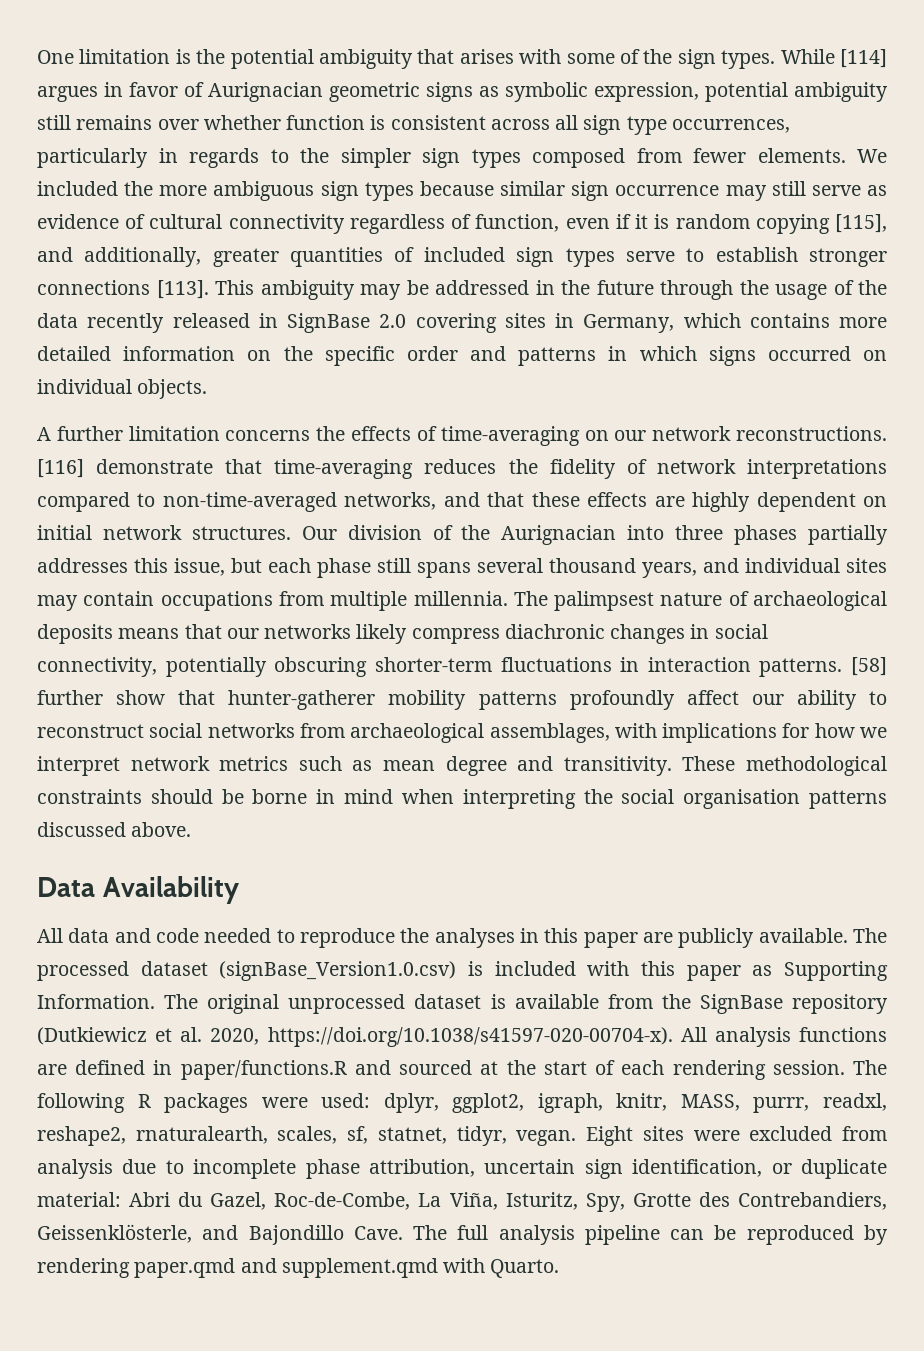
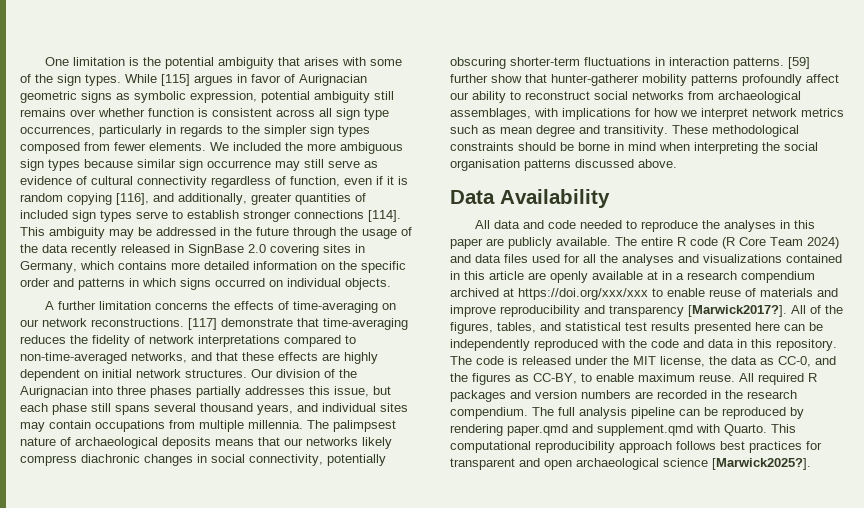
- While [114] argues in favor of Aurignacian geometric signs as symbolic expression, potential ambiguity still remains over whether function is consistent across all sign type occurrences, particularly in regards to the simpler sign types composed from fewer elements.
+ While [115] argues in favor of Aurignacian geometric signs as symbolic expression, potential ambiguity still remains over whether function is consistent across all sign type occurrences, particularly in regards to the simpler sign types composed from fewer elements.
- We included the more ambiguous sign types because similar sign occurrence may still serve as evidence of cultural connectivity regardless of function, even if it is random copying [115], and additionally, greater quantities of included sign types serve to establish stronger connections [113].
+ We included the more ambiguous sign types because similar sign occurrence may still serve as evidence of cultural connectivity regardless of function, even if it is random copying [116], and additionally, greater quantities of included sign types serve to establish stronger connections [114].
- [116] demonstrate that time-averaging reduces the fidelity of network interpretations compared to non-time-averaged networks, and that these effects are highly dependent on initial network structures.
+ [117] demonstrate that time-averaging reduces the fidelity of network interpretations compared to non-time-averaged networks, and that these effects are highly dependent on initial network structures.
- [58] further show that hunter-gatherer mobility patterns profoundly affect our ability to reconstruct social networks from archaeological assemblages, with implications for how we interpret network metrics such as mean degree and transitivity.
+ [59] further show that hunter-gatherer mobility patterns profoundly affect our ability to reconstruct social networks from archaeological assemblages, with implications for how we interpret network metrics such as mean degree and transitivity.
- The processed dataset (signBase_Version1.0.csv) is included with this paper as Supporting Information. The original unprocessed dataset is available from the SignBase repository (Dutkiewicz et al. 2020, https://doi.org/10.1038/s41597-020-00704-x). All analysis functions are defined in paper/functions.R and sourced at the start of each rendering session. The following R packages were used: dplyr, ggplot2, igraph, knitr, MASS, purrr, readxl, reshape2, rnaturalearth, scales, sf, statnet, tidyr, vegan. Eight sites were excluded from analysis due to incomplete phase attribution, uncertain sign identification, or duplicate material: Abri du Gazel, Roc-de-Combe, La Viña, Isturitz, Spy, Grotte des Contrebandiers, Geissenklösterle, and Bajondillo Cave.
+ The entire R code (R Core Team 2024) and data files used for all the analyses and visualizations contained in this article are openly available at in a research compendium archived at https://doi.org/xxx/xxx to enable reuse of materials and improve reproducibility and transparency [Marwick2017?]. All of the figures, tables, and statistical test results presented here can be independently reproduced with the code and data in this repository. The code is released under the MIT license, the data as CC-0, and the figures as CC-BY, to enable maximum reuse. All required R packages and version numbers are recorded in the research compendium.
+ This computational reproducibility approach follows best practices for transparent and open archaeological science [Marwick2025?].

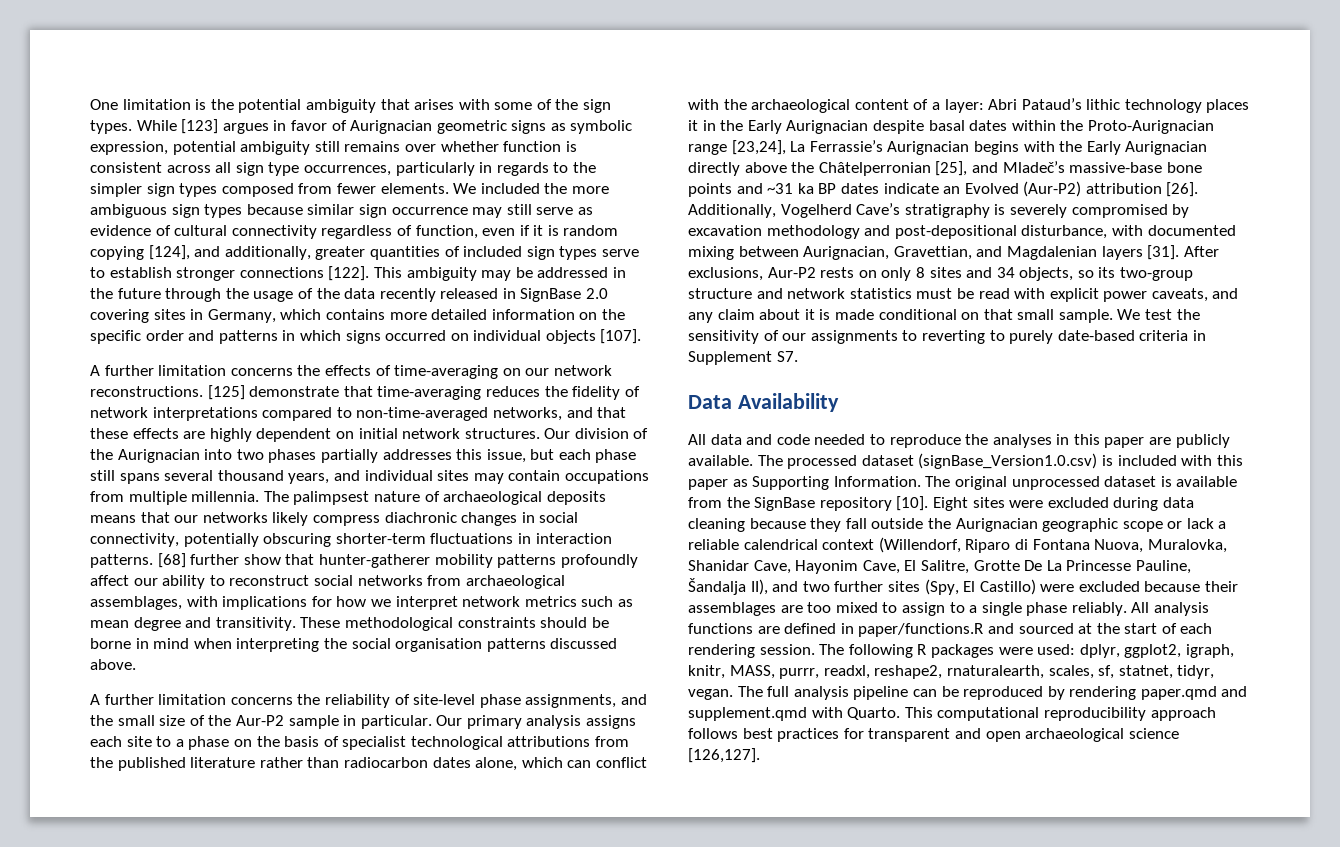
- While [115] argues in favor of Aurignacian geometric signs as symbolic expression, potential ambiguity still remains over whether function is consistent across all sign type occurrences, particularly in regards to the simpler sign types composed from fewer elements.
+ While [123] argues in favor of Aurignacian geometric signs as symbolic expression, potential ambiguity still remains over whether function is consistent across all sign type occurrences, particularly in regards to the simpler sign types composed from fewer elements.
- We included the more ambiguous sign types because similar sign occurrence may still serve as evidence of cultural connectivity regardless of function, even if it is random copying [116], and additionally, greater quantities of included sign types serve to establish stronger connections [114].
+ We included the more ambiguous sign types because similar sign occurrence may still serve as evidence of cultural connectivity regardless of function, even if it is random copying [124], and additionally, greater quantities of included sign types serve to establish stronger connections [122].
- This ambiguity may be addressed in the future through the usage of the data recently released in SignBase 2.0 covering sites in Germany, which contains more detailed information on the specific order and patterns in which signs occurred on individual objects.
+ This ambiguity may be addressed in the future through the usage of the data recently released in SignBase 2.0 covering sites in Germany, which contains more detailed information on the specific order and patterns in which signs occurred on individual objects [107].
- [117] demonstrate that time-averaging reduces the fidelity of network interpretations compared to non-time-averaged networks, and that these effects are highly dependent on initial network structures.
+ [125] demonstrate that time-averaging reduces the fidelity of network interpretations compared to non-time-averaged networks, and that these effects are highly dependent on initial network structures.
- Our division of the Aurignacian into three phases partially addresses this issue, but each phase still spans several thousand years, and individual sites may contain occupations from multiple millennia.
+ Our division of the Aurignacian into two phases partially addresses this issue, but each phase still spans several thousand years, and individual sites may contain occupations from multiple millennia.
- [59] further show that hunter-gatherer mobility patterns profoundly affect our ability to reconstruct social networks from archaeological assemblages, with implications for how we interpret network metrics such as mean degree and transitivity.
+ [68] further show that hunter-gatherer mobility patterns profoundly affect our ability to reconstruct social networks from archaeological assemblages, with implications for how we interpret network metrics such as mean degree and transitivity.
+ A further limitation concerns the reliability of site-level phase assignments, and the small size of the Aur-P2 sample in particular. Our primary analysis assigns each site to a phase on the basis of specialist technological attributions from the published literature rather than radiocarbon dates alone, which can conflict with the archaeological content of a layer: Abri Pataud’s lithic technology places it in the Early Aurignacian despite basal dates within the Proto-Aurignacian range [23,24], La Ferrassie’s Aurignacian begins with the Early Aurignacian directly above the Châtelperronian [25], and Mladeč’s massive-base bone points and ~31 ka BP dates indicate an Evolved (Aur-P2) attribution [26]. Additionally, Vogelherd Cave’s stratigraphy is severely compromised by excavation methodology and post-depositional disturbance, with documented mixing between Aurignacian, Gravettian, and Magdalenian layers [31]. After exclusions, Aur-P2 rests on only 8 sites and 34 objects, so its two-group structure and network statistics must be read with explicit power caveats, and any claim about it is made conditional on that small sample. We test the sensitivity of our assignments to reverting to purely date-based criteria in Supplement S7.
- The entire R code (R Core Team 2024) and data files used for all the analyses and visualizations contained in this article are openly available at in a research compendium archived at https://doi.org/xxx/xxx to enable reuse of materials and improve reproducibility and transparency [Marwick2017?]. All of the figures, tables, and statistical test results presented here can be independently reproduced with the code and data in this repository. The code is released under the MIT license, the data as CC-0, and the figures as CC-BY, to enable maximum reuse. All required R packages and version numbers are recorded in the research compendium.
+ The processed dataset (signBase_Version1.0.csv) is included with this paper as Supporting Information. The original unprocessed dataset is available from the SignBase repository [10]. Eight sites were excluded during data cleaning because they fall outside the Aurignacian geographic scope or lack a reliable calendrical context (Willendorf, Riparo di Fontana Nuova, Muralovka, Shanidar Cave, Hayonim Cave, El Salitre, Grotte De La Princesse Pauline, Šandalja II), and two further sites (Spy, El Castillo) were excluded because their assemblages are too mixed to assign to a single phase reliably. All analysis functions are defined in paper/functions.R and sourced at the start of each rendering session. The following R packages were used: dplyr, ggplot2, igraph, knitr, MASS, purrr, readxl, reshape2, rnaturalearth, scales, sf, statnet, tidyr, vegan.
- This computational reproducibility approach follows best practices for transparent and open archaeological science [Marwick2025?].
+ This computational reproducibility approach follows best practices for transparent and open archaeological science [126,127].

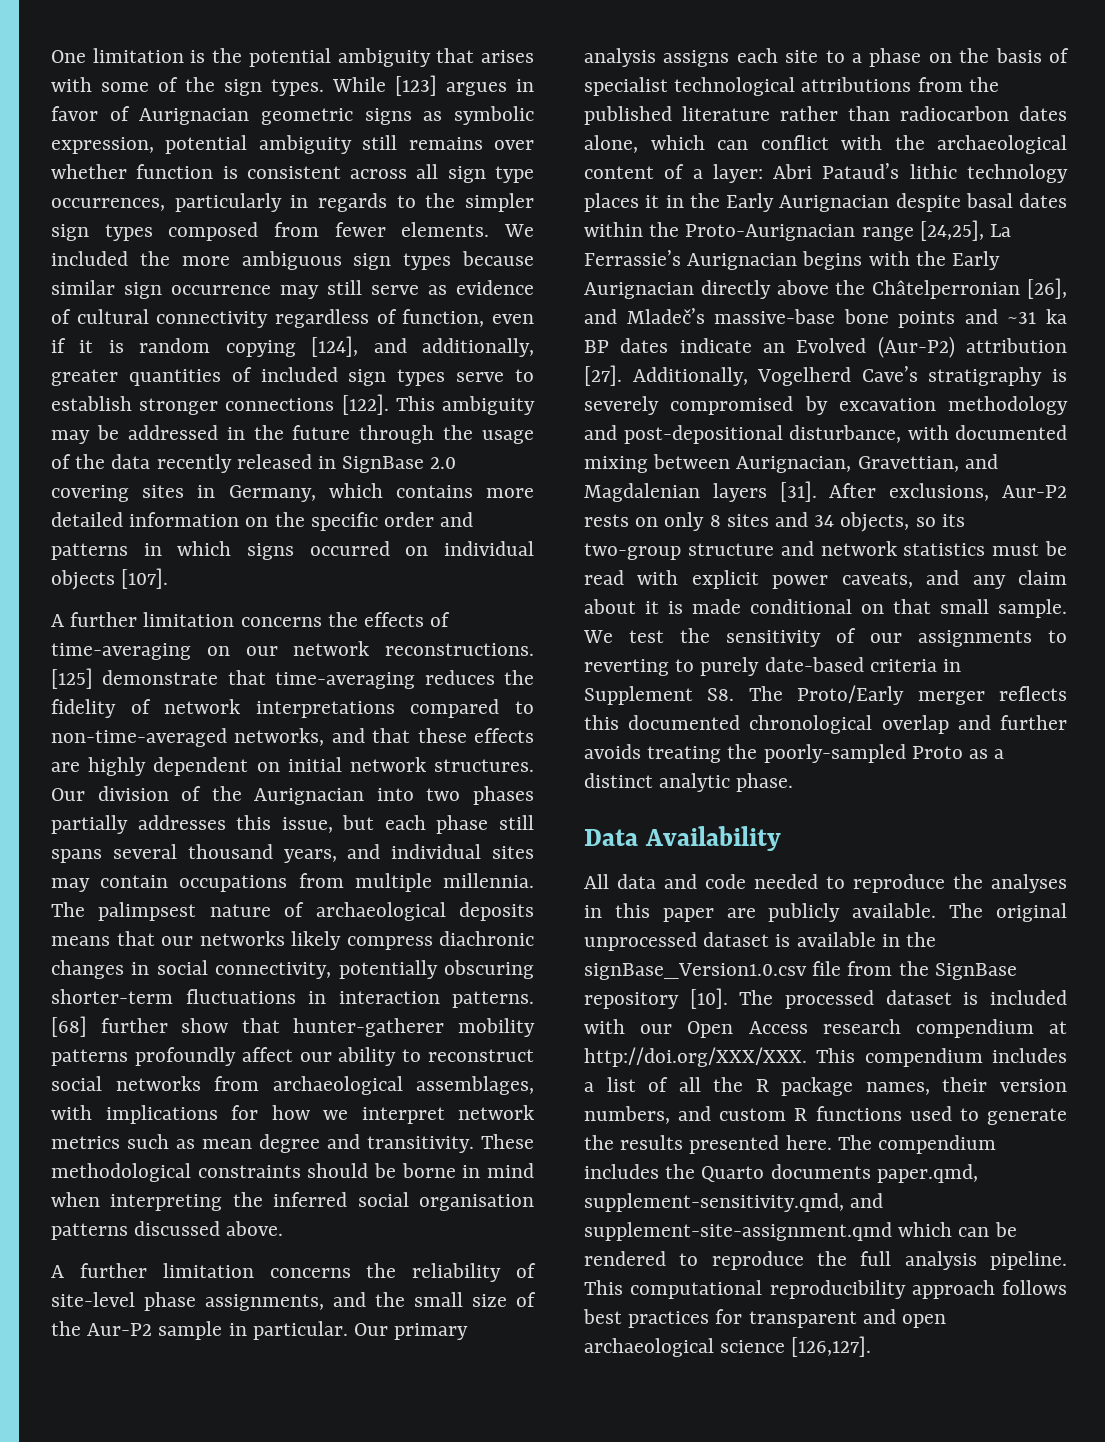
- These methodological constraints should be borne in mind when interpreting the social organisation patterns discussed above.
+ These methodological constraints should be borne in mind when interpreting the inferred social organisation patterns discussed above.
- Abri Pataud’s lithic technology places it in the Early Aurignacian despite basal dates within the Proto-Aurignacian range [23,24], La Ferrassie’s Aurignacian begins with the Early Aurignacian directly above the Châtelperronian [25], and Mladeč’s massive-base bone points and ~31 ka BP dates indicate an Evolved (Aur-P2) attribution [26].
+ Abri Pataud’s lithic technology places it in the Early Aurignacian despite basal dates within the Proto-Aurignacian range [24,25], La Ferrassie’s Aurignacian begins with the Early Aurignacian directly above the Châtelperronian [26], and Mladeč’s massive-base bone points and ~31 ka BP dates indicate an Evolved (Aur-P2) attribution [27].
- We test the sensitivity of our assignments to reverting to purely date-based criteria in Supplement S7.
+ We test the sensitivity of our assignments to reverting to purely date-based criteria in Supplement S8. The Proto/Early merger reflects this documented chronological overlap and further avoids treating the poorly-sampled Proto as a distinct analytic phase.
- The processed dataset (signBase_Version1.0.csv) is included with this paper as Supporting Information. The original unprocessed dataset is available from the SignBase repository [10].
+ The original unprocessed dataset is available in the signBase_Version1.0.csv file from the SignBase repository [10].
- Eight sites were excluded during data cleaning because they fall outside the Aurignacian geographic scope or lack a reliable calendrical context (Willendorf, Riparo di Fontana Nuova, Muralovka, Shanidar Cave, Hayonim Cave, El Salitre, Grotte De La Princesse Pauline, Šandalja II), and two further sites (Spy, El Castillo) were excluded because their assemblages are too mixed to assign to a single phase reliably. All analysis functions are defined in paper/functions.R and sourced at the start of each rendering session. The following R packages were used: dplyr, ggplot2, igraph, knitr, MASS, purrr, readxl, reshape2, rnaturalearth, scales, sf, statnet, tidyr, vegan. The full analysis pipeline can be reproduced by rendering paper.qmd and supplement.qmd with Quarto.
+ The processed dataset is included with our Open Access research compendium at http://doi.org/XXX/XXX. This compendium includes a list of all the R package names, their version numbers, and custom R functions used to generate the results presented here. The compendium includes the Quarto documents paper.qmd, supplement-sensitivity.qmd, and supplement-site-assignment.qmd which can be rendered to reproduce the full analysis pipeline.

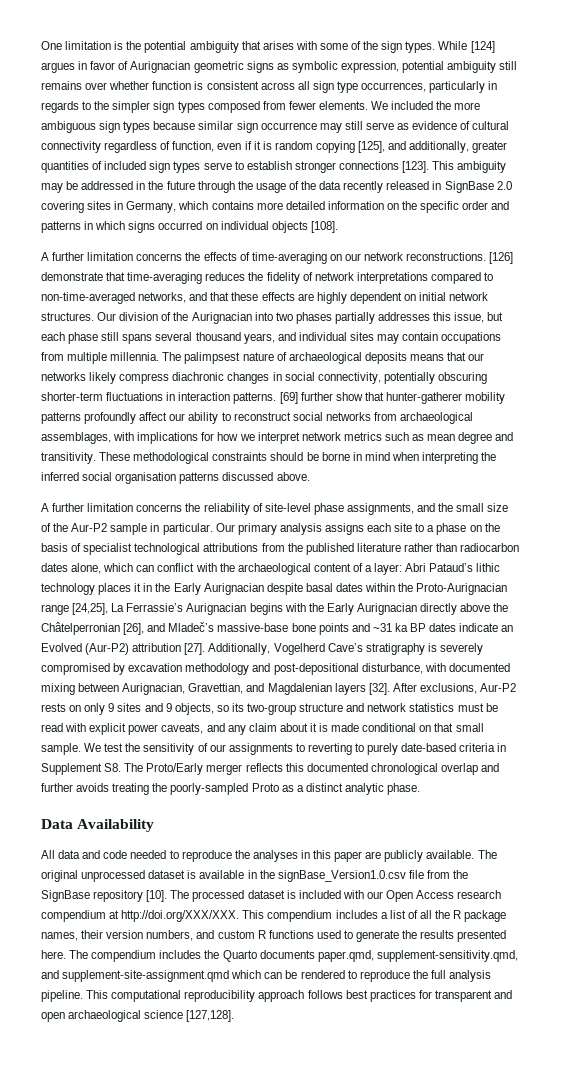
- While [123] argues in favor of Aurignacian geometric signs as symbolic expression, potential ambiguity still remains over whether function is consistent across all sign type occurrences, particularly in regards to the simpler sign types composed from fewer elements.
+ While [124] argues in favor of Aurignacian geometric signs as symbolic expression, potential ambiguity still remains over whether function is consistent across all sign type occurrences, particularly in regards to the simpler sign types composed from fewer elements.
- We included the more ambiguous sign types because similar sign occurrence may still serve as evidence of cultural connectivity regardless of function, even if it is random copying [124], and additionally, greater quantities of included sign types serve to establish stronger connections [122].
+ We included the more ambiguous sign types because similar sign occurrence may still serve as evidence of cultural connectivity regardless of function, even if it is random copying [125], and additionally, greater quantities of included sign types serve to establish stronger connections [123].
- This ambiguity may be addressed in the future through the usage of the data recently released in SignBase 2.0 covering sites in Germany, which contains more detailed information on the specific order and patterns in which signs occurred on individual objects [107].
+ This ambiguity may be addressed in the future through the usage of the data recently released in SignBase 2.0 covering sites in Germany, which contains more detailed information on the specific order and patterns in which signs occurred on individual objects [108].
- [125] demonstrate that time-averaging reduces the fidelity of network interpretations compared to non-time-averaged networks, and that these effects are highly dependent on initial network structures.
+ [126] demonstrate that time-averaging reduces the fidelity of network interpretations compared to non-time-averaged networks, and that these effects are highly dependent on initial network structures.
- [68] further show that hunter-gatherer mobility patterns profoundly affect our ability to reconstruct social networks from archaeological assemblages, with implications for how we interpret network metrics such as mean degree and transitivity.
+ [69] further show that hunter-gatherer mobility patterns profoundly affect our ability to reconstruct social networks from archaeological assemblages, with implications for how we interpret network metrics such as mean degree and transitivity.
- Additionally, Vogelherd Cave’s stratigraphy is severely compromised by excavation methodology and post-depositional disturbance, with documented mixing between Aurignacian, Gravettian, and Magdalenian layers [31].
+ Additionally, Vogelherd Cave’s stratigraphy is severely compromised by excavation methodology and post-depositional disturbance, with documented mixing between Aurignacian, Gravettian, and Magdalenian layers [32].
- After exclusions, Aur-P2 rests on only 8 sites and 34 objects, so its two-group structure and network statistics must be read with explicit power caveats, and any claim about it is made conditional on that small sample.
+ After exclusions, Aur-P2 rests on only 9 sites and 9 objects, so its two-group structure and network statistics must be read with explicit power caveats, and any claim about it is made conditional on that small sample.
- This computational reproducibility approach follows best practices for transparent and open archaeological science [126,127].
+ This computational reproducibility approach follows best practices for transparent and open archaeological science [127,128].

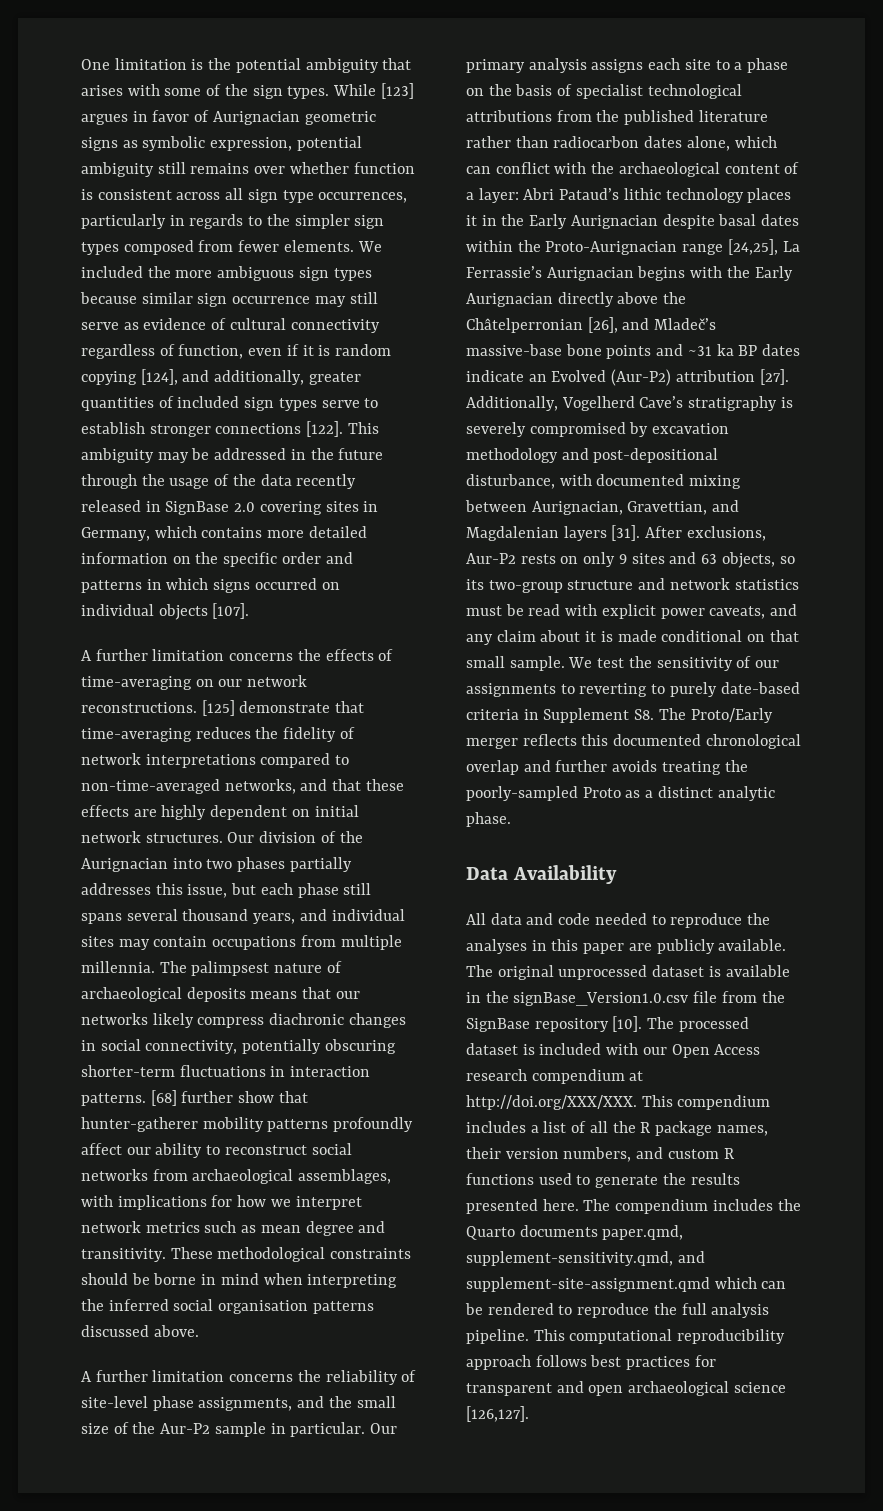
- While [124] argues in favor of Aurignacian geometric signs as symbolic expression, potential ambiguity still remains over whether function is consistent across all sign type occurrences, particularly in regards to the simpler sign types composed from fewer elements.
+ While [123] argues in favor of Aurignacian geometric signs as symbolic expression, potential ambiguity still remains over whether function is consistent across all sign type occurrences, particularly in regards to the simpler sign types composed from fewer elements.
- We included the more ambiguous sign types because similar sign occurrence may still serve as evidence of cultural connectivity regardless of function, even if it is random copying [125], and additionally, greater quantities of included sign types serve to establish stronger connections [123].
+ We included the more ambiguous sign types because similar sign occurrence may still serve as evidence of cultural connectivity regardless of function, even if it is random copying [124], and additionally, greater quantities of included sign types serve to establish stronger connections [122].
- This ambiguity may be addressed in the future through the usage of the data recently released in SignBase 2.0 covering sites in Germany, which contains more detailed information on the specific order and patterns in which signs occurred on individual objects [108].
+ This ambiguity may be addressed in the future through the usage of the data recently released in SignBase 2.0 covering sites in Germany, which contains more detailed information on the specific order and patterns in which signs occurred on individual objects [107].
- [126] demonstrate that time-averaging reduces the fidelity of network interpretations compared to non-time-averaged networks, and that these effects are highly dependent on initial network structures.
+ [125] demonstrate that time-averaging reduces the fidelity of network interpretations compared to non-time-averaged networks, and that these effects are highly dependent on initial network structures.
- [69] further show that hunter-gatherer mobility patterns profoundly affect our ability to reconstruct social networks from archaeological assemblages, with implications for how we interpret network metrics such as mean degree and transitivity.
+ [68] further show that hunter-gatherer mobility patterns profoundly affect our ability to reconstruct social networks from archaeological assemblages, with implications for how we interpret network metrics such as mean degree and transitivity.
- Additionally, Vogelherd Cave’s stratigraphy is severely compromised by excavation methodology and post-depositional disturbance, with documented mixing between Aurignacian, Gravettian, and Magdalenian layers [32].
+ Additionally, Vogelherd Cave’s stratigraphy is severely compromised by excavation methodology and post-depositional disturbance, with documented mixing between Aurignacian, Gravettian, and Magdalenian layers [31].
- After exclusions, Aur-P2 rests on only 9 sites and 9 objects, so its two-group structure and network statistics must be read with explicit power caveats, and any claim about it is made conditional on that small sample.
+ After exclusions, Aur-P2 rests on only 9 sites and 63 objects, so its two-group structure and network statistics must be read with explicit power caveats, and any claim about it is made conditional on that small sample.
- This computational reproducibility approach follows best practices for transparent and open archaeological science [127,128].
+ This computational reproducibility approach follows best practices for transparent and open archaeological science [126,127].

